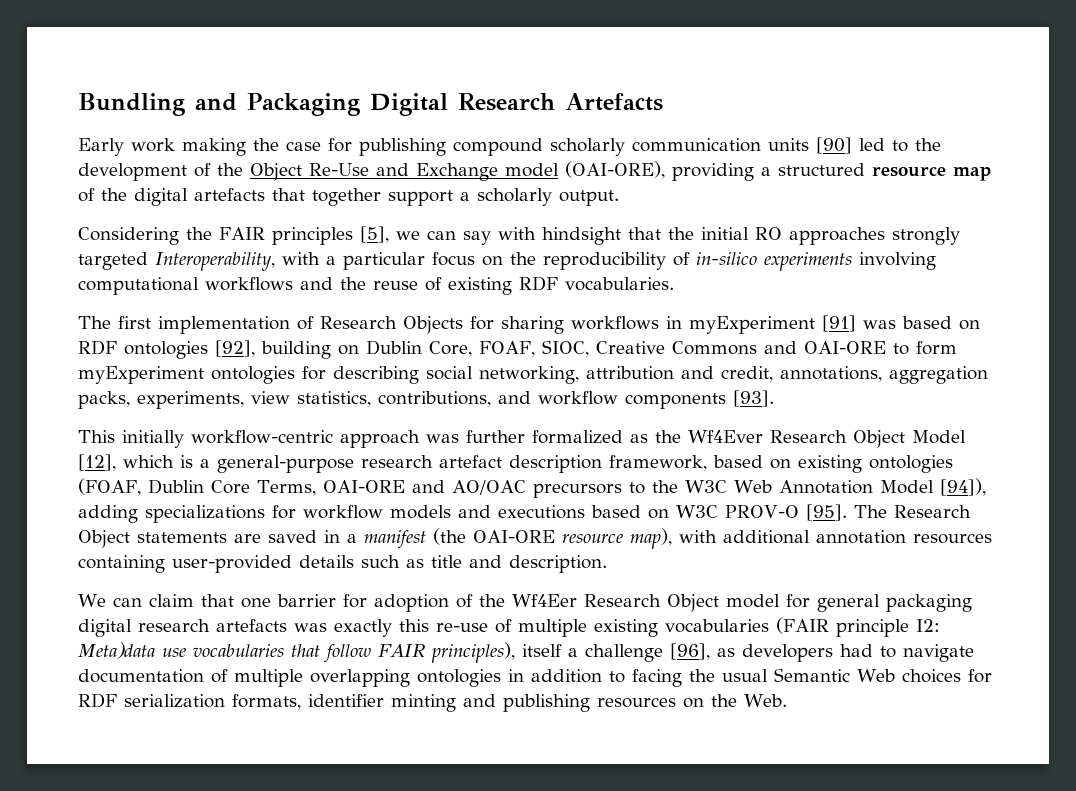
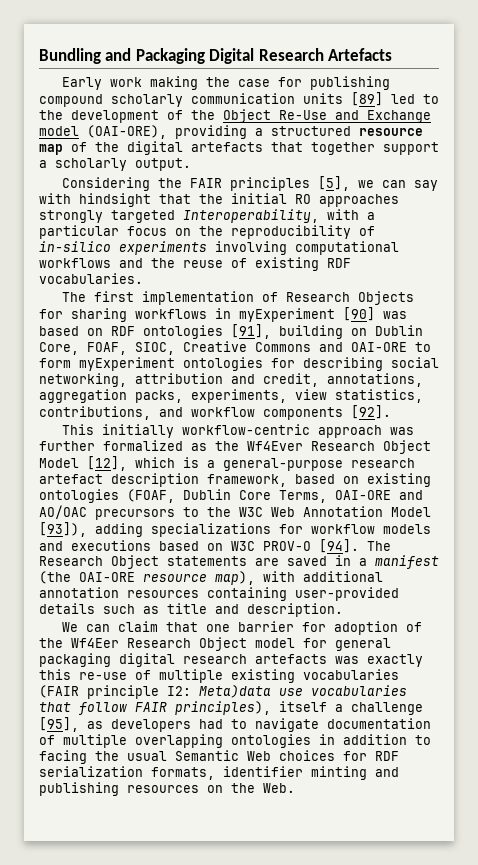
- Early work making the case for publishing compound scholarly communication units [90] led to the development of the Object Re-Use and Exchange model (OAI-ORE), providing a structured resource map of the digital artefacts that together support a scholarly output.
+ Early work making the case for publishing compound scholarly communication units [89] led to the development of the Object Re-Use and Exchange model (OAI-ORE), providing a structured resource map of the digital artefacts that together support a scholarly output.
- The first implementation of Research Objects for sharing workflows in myExperiment [91] was based on RDF ontologies [92], building on Dublin Core, FOAF, SIOC, Creative Commons and OAI-ORE to form myExperiment ontologies for describing social networking, attribution and credit, annotations, aggregation packs, experiments, view statistics, contributions, and workflow components [93].
+ The first implementation of Research Objects for sharing workflows in myExperiment [90] was based on RDF ontologies [91], building on Dublin Core, FOAF, SIOC, Creative Commons and OAI-ORE to form myExperiment ontologies for describing social networking, attribution and credit, annotations, aggregation packs, experiments, view statistics, contributions, and workflow components [92].
- This initially workflow-centric approach was further formalized as the Wf4Ever Research Object Model [12], which is a general-purpose research artefact description framework, based on existing ontologies (FOAF, Dublin Core Terms, OAI-ORE and AO/OAC precursors to the W3C Web Annotation Model [94]), adding specializations for workflow models and executions based on W3C PROV-O [95].
+ This initially workflow-centric approach was further formalized as the Wf4Ever Research Object Model [12], which is a general-purpose research artefact description framework, based on existing ontologies (FOAF, Dublin Core Terms, OAI-ORE and AO/OAC precursors to the W3C Web Annotation Model [93]), adding specializations for workflow models and executions based on W3C PROV-O [94].
- Meta)data use vocabularies that follow FAIR principles), itself a challenge [96], as developers had to navigate documentation of multiple overlapping ontologies in addition to facing the usual Semantic Web choices for RDF serialization formats, identifier minting and publishing resources on the Web.
+ Meta)data use vocabularies that follow FAIR principles), itself a challenge [95], as developers had to navigate documentation of multiple overlapping ontologies in addition to facing the usual Semantic Web choices for RDF serialization formats, identifier minting and publishing resources on the Web.

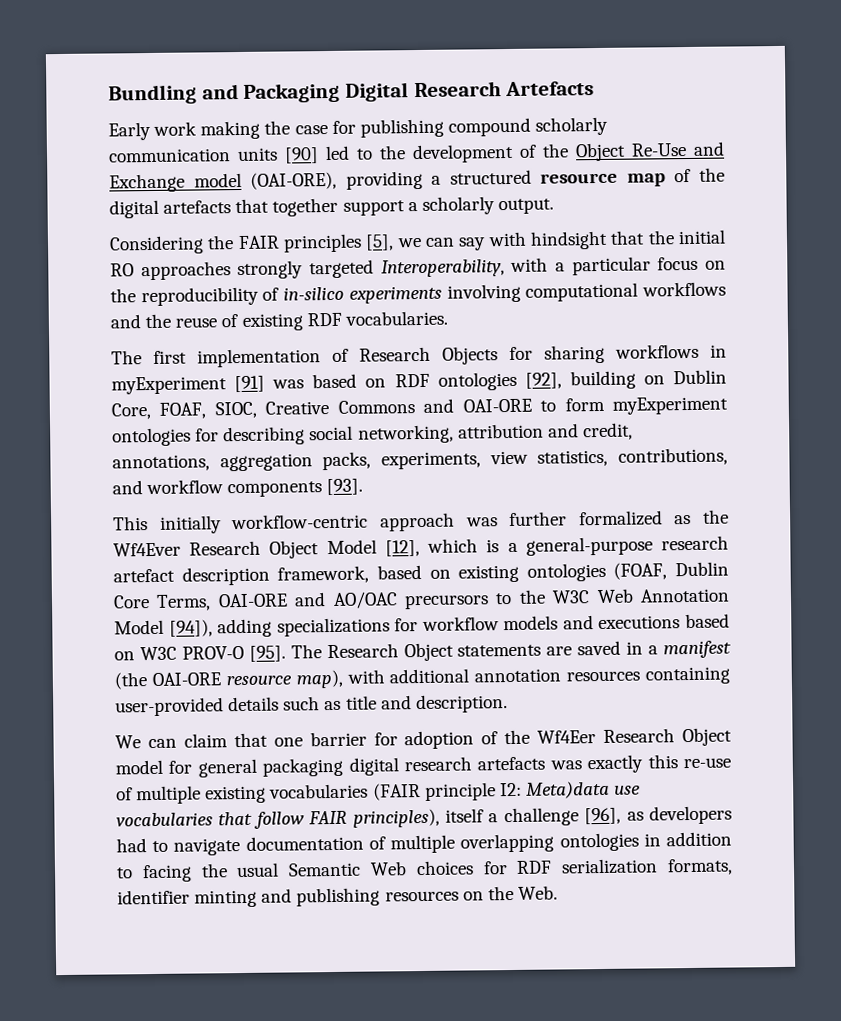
- Early work making the case for publishing compound scholarly communication units [89] led to the development of the Object Re-Use and Exchange model (OAI-ORE), providing a structured resource map of the digital artefacts that together support a scholarly output.
+ Early work making the case for publishing compound scholarly communication units [90] led to the development of the Object Re-Use and Exchange model (OAI-ORE), providing a structured resource map of the digital artefacts that together support a scholarly output.
- The first implementation of Research Objects for sharing workflows in myExperiment [90] was based on RDF ontologies [91], building on Dublin Core, FOAF, SIOC, Creative Commons and OAI-ORE to form myExperiment ontologies for describing social networking, attribution and credit, annotations, aggregation packs, experiments, view statistics, contributions, and workflow components [92].
+ The first implementation of Research Objects for sharing workflows in myExperiment [91] was based on RDF ontologies [92], building on Dublin Core, FOAF, SIOC, Creative Commons and OAI-ORE to form myExperiment ontologies for describing social networking, attribution and credit, annotations, aggregation packs, experiments, view statistics, contributions, and workflow components [93].
- This initially workflow-centric approach was further formalized as the Wf4Ever Research Object Model [12], which is a general-purpose research artefact description framework, based on existing ontologies (FOAF, Dublin Core Terms, OAI-ORE and AO/OAC precursors to the W3C Web Annotation Model [93]), adding specializations for workflow models and executions based on W3C PROV-O [94].
+ This initially workflow-centric approach was further formalized as the Wf4Ever Research Object Model [12], which is a general-purpose research artefact description framework, based on existing ontologies (FOAF, Dublin Core Terms, OAI-ORE and AO/OAC precursors to the W3C Web Annotation Model [94]), adding specializations for workflow models and executions based on W3C PROV-O [95].
- Meta)data use vocabularies that follow FAIR principles), itself a challenge [95], as developers had to navigate documentation of multiple overlapping ontologies in addition to facing the usual Semantic Web choices for RDF serialization formats, identifier minting and publishing resources on the Web.
+ Meta)data use vocabularies that follow FAIR principles), itself a challenge [96], as developers had to navigate documentation of multiple overlapping ontologies in addition to facing the usual Semantic Web choices for RDF serialization formats, identifier minting and publishing resources on the Web.

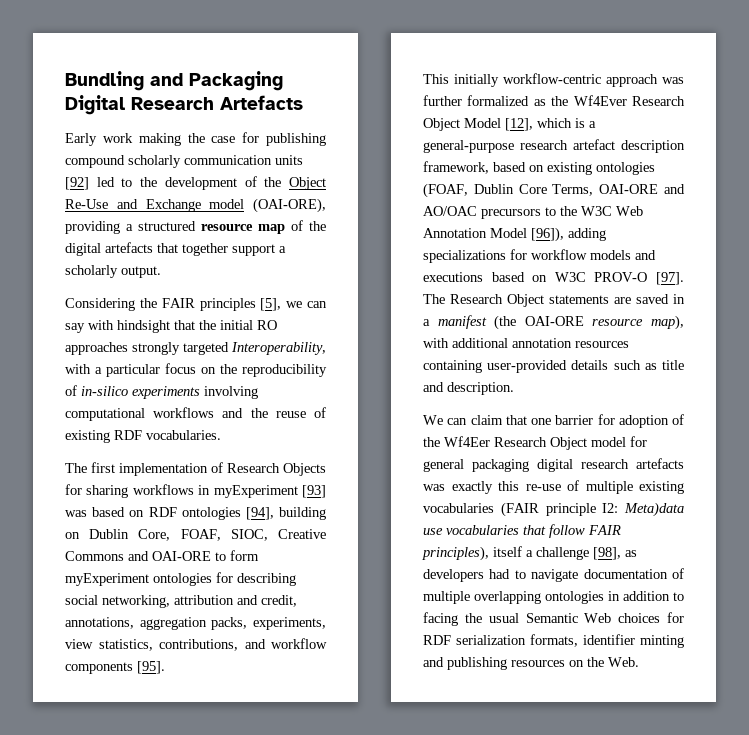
- Early work making the case for publishing compound scholarly communication units [90] led to the development of the Object Re-Use and Exchange model (OAI-ORE), providing a structured resource map of the digital artefacts that together support a scholarly output.
+ Early work making the case for publishing compound scholarly communication units [92] led to the development of the Object Re-Use and Exchange model (OAI-ORE), providing a structured resource map of the digital artefacts that together support a scholarly output.
- The first implementation of Research Objects for sharing workflows in myExperiment [91] was based on RDF ontologies [92], building on Dublin Core, FOAF, SIOC, Creative Commons and OAI-ORE to form myExperiment ontologies for describing social networking, attribution and credit, annotations, aggregation packs, experiments, view statistics, contributions, and workflow components [93].
+ The first implementation of Research Objects for sharing workflows in myExperiment [93] was based on RDF ontologies [94], building on Dublin Core, FOAF, SIOC, Creative Commons and OAI-ORE to form myExperiment ontologies for describing social networking, attribution and credit, annotations, aggregation packs, experiments, view statistics, contributions, and workflow components [95].
- This initially workflow-centric approach was further formalized as the Wf4Ever Research Object Model [12], which is a general-purpose research artefact description framework, based on existing ontologies (FOAF, Dublin Core Terms, OAI-ORE and AO/OAC precursors to the W3C Web Annotation Model [94]), adding specializations for workflow models and executions based on W3C PROV-O [95].
+ This initially workflow-centric approach was further formalized as the Wf4Ever Research Object Model [12], which is a general-purpose research artefact description framework, based on existing ontologies (FOAF, Dublin Core Terms, OAI-ORE and AO/OAC precursors to the W3C Web Annotation Model [96]), adding specializations for workflow models and executions based on W3C PROV-O [97].
- Meta)data use vocabularies that follow FAIR principles), itself a challenge [96], as developers had to navigate documentation of multiple overlapping ontologies in addition to facing the usual Semantic Web choices for RDF serialization formats, identifier minting and publishing resources on the Web.
+ Meta)data use vocabularies that follow FAIR principles), itself a challenge [98], as developers had to navigate documentation of multiple overlapping ontologies in addition to facing the usual Semantic Web choices for RDF serialization formats, identifier minting and publishing resources on the Web.

